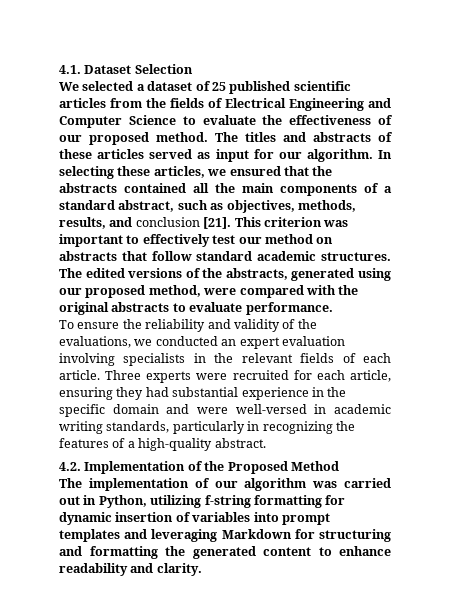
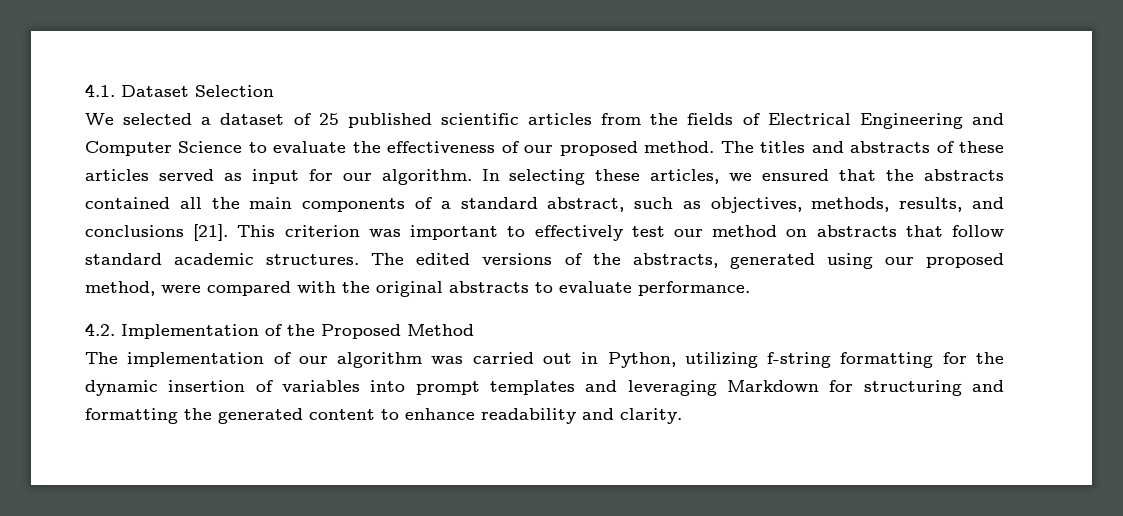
- In selecting these articles, we ensured that the abstracts contained all the main components of a standard abstract, such as objectives, methods, results, and conclusion [21].
+ In selecting these articles, we ensured that the abstracts contained all the main components of a standard abstract, such as objectives, methods, results, and conclusions [21].
- To ensure the reliability and validity of the evaluations, we conducted an expert evaluation involving specialists in the relevant fields of each article. Three experts were recruited for each article, ensuring they had substantial experience in the specific domain and were well-versed in academic writing standards, particularly in recognizing the features of a high-quality abstract.
- The implementation of our algorithm was carried out in Python, utilizing f-string formatting for dynamic insertion of variables into prompt templates and leveraging Markdown for structuring and formatting the generated content to enhance readability and clarity.
+ The implementation of our algorithm was carried out in Python, utilizing f-string formatting for the dynamic insertion of variables into prompt templates and leveraging Markdown for structuring and formatting the generated content to enhance readability and clarity.

